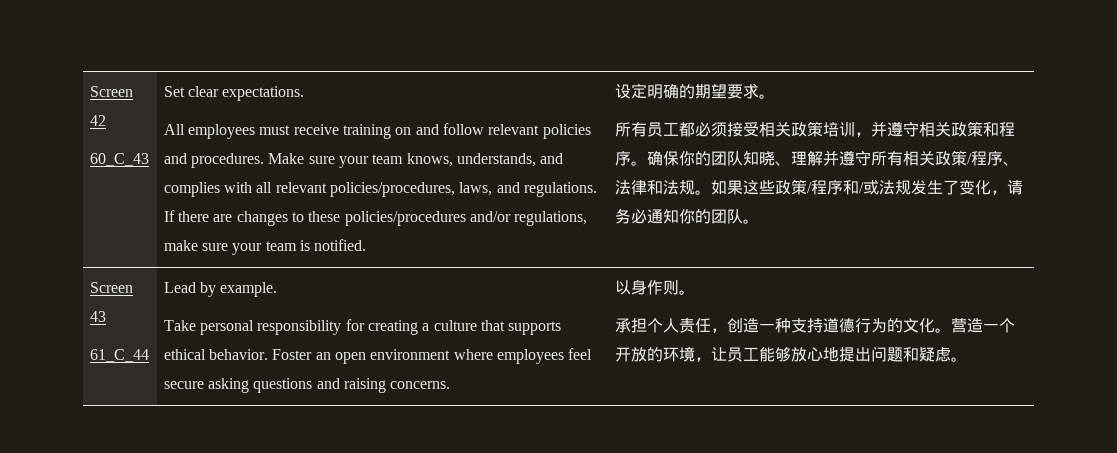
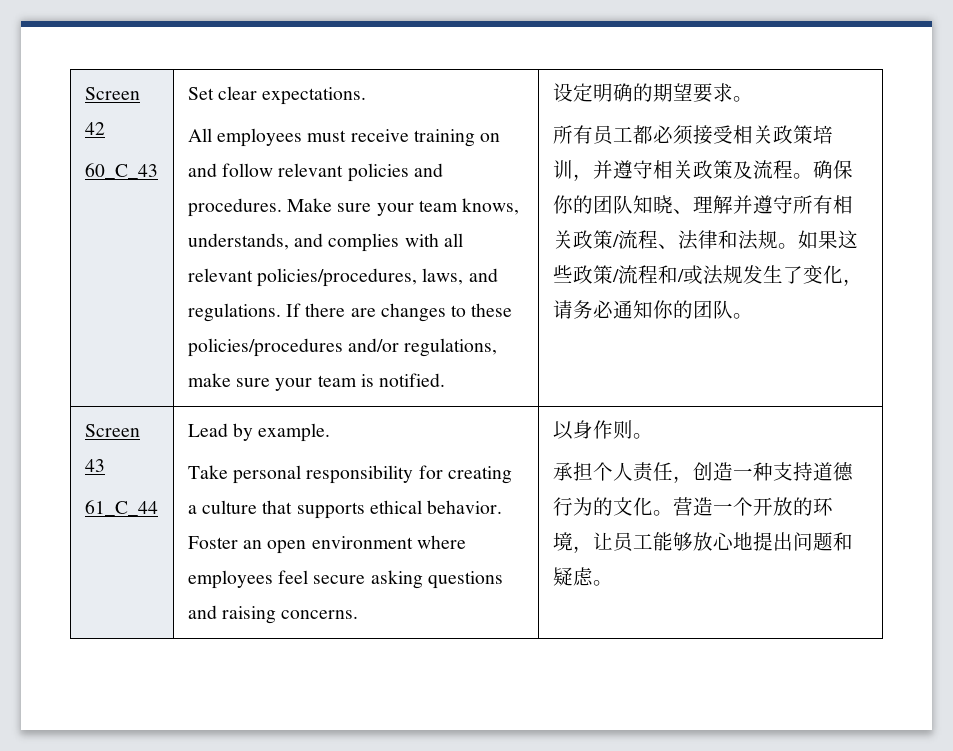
- 所有员工都必须接受相关政策培训，并遵守相关政策和程序。
+ 所有员工都必须接受相关政策培训，并遵守相关政策及流程。
- 确保你的团队知晓、理解并遵守所有相关政策/程序、法律和法规。
+ 确保你的团队知晓、理解并遵守所有相关政策/流程、法律和法规。
- 如果这些政策/程序和/或法规发生了变化，请务必通知你的团队。
+ 如果这些政策/流程和/或法规发生了变化，请务必通知你的团队。

